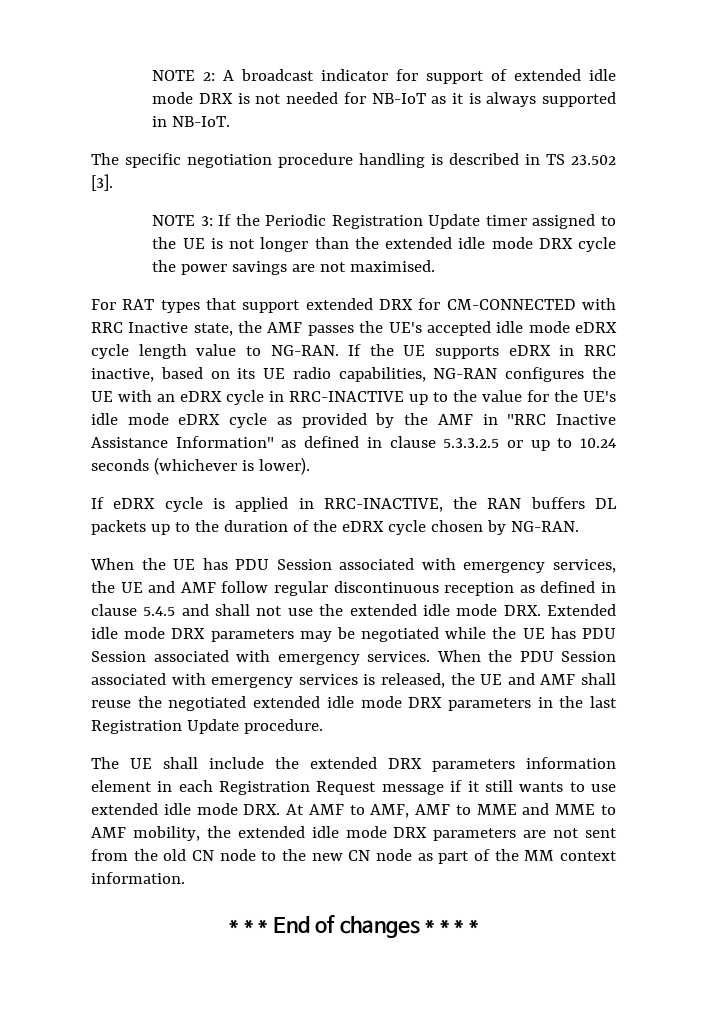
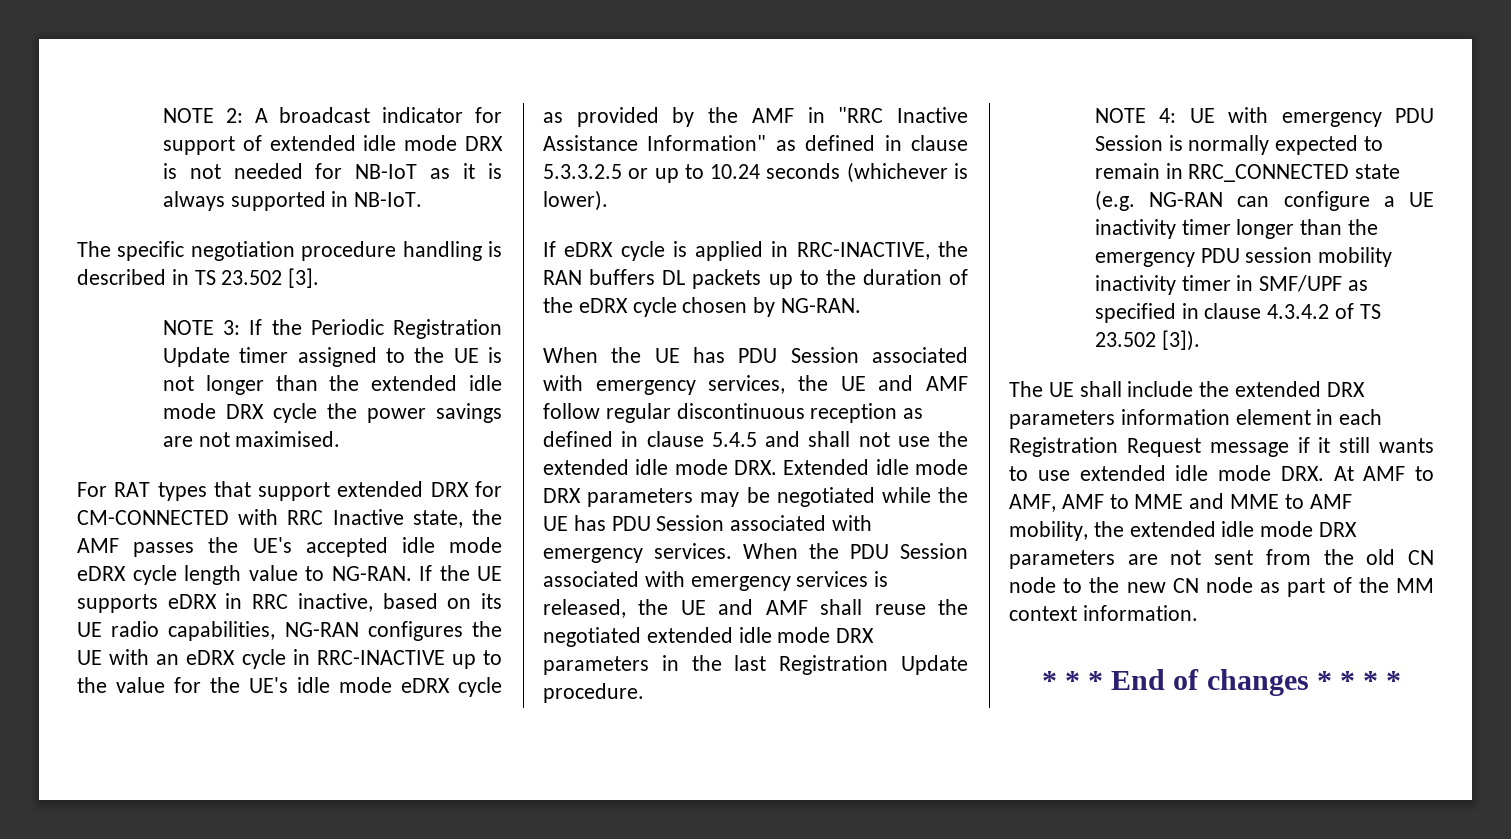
+ NOTE 4: UE with emergency PDU Session is normally expected to remain in RRC_CONNECTED state (e.g. NG-RAN can configure a UE inactivity timer longer than the emergency PDU session mobility inactivity timer in SMF/UPF as specified in clause 4.3.4.2 of TS 23.502 [3]).

